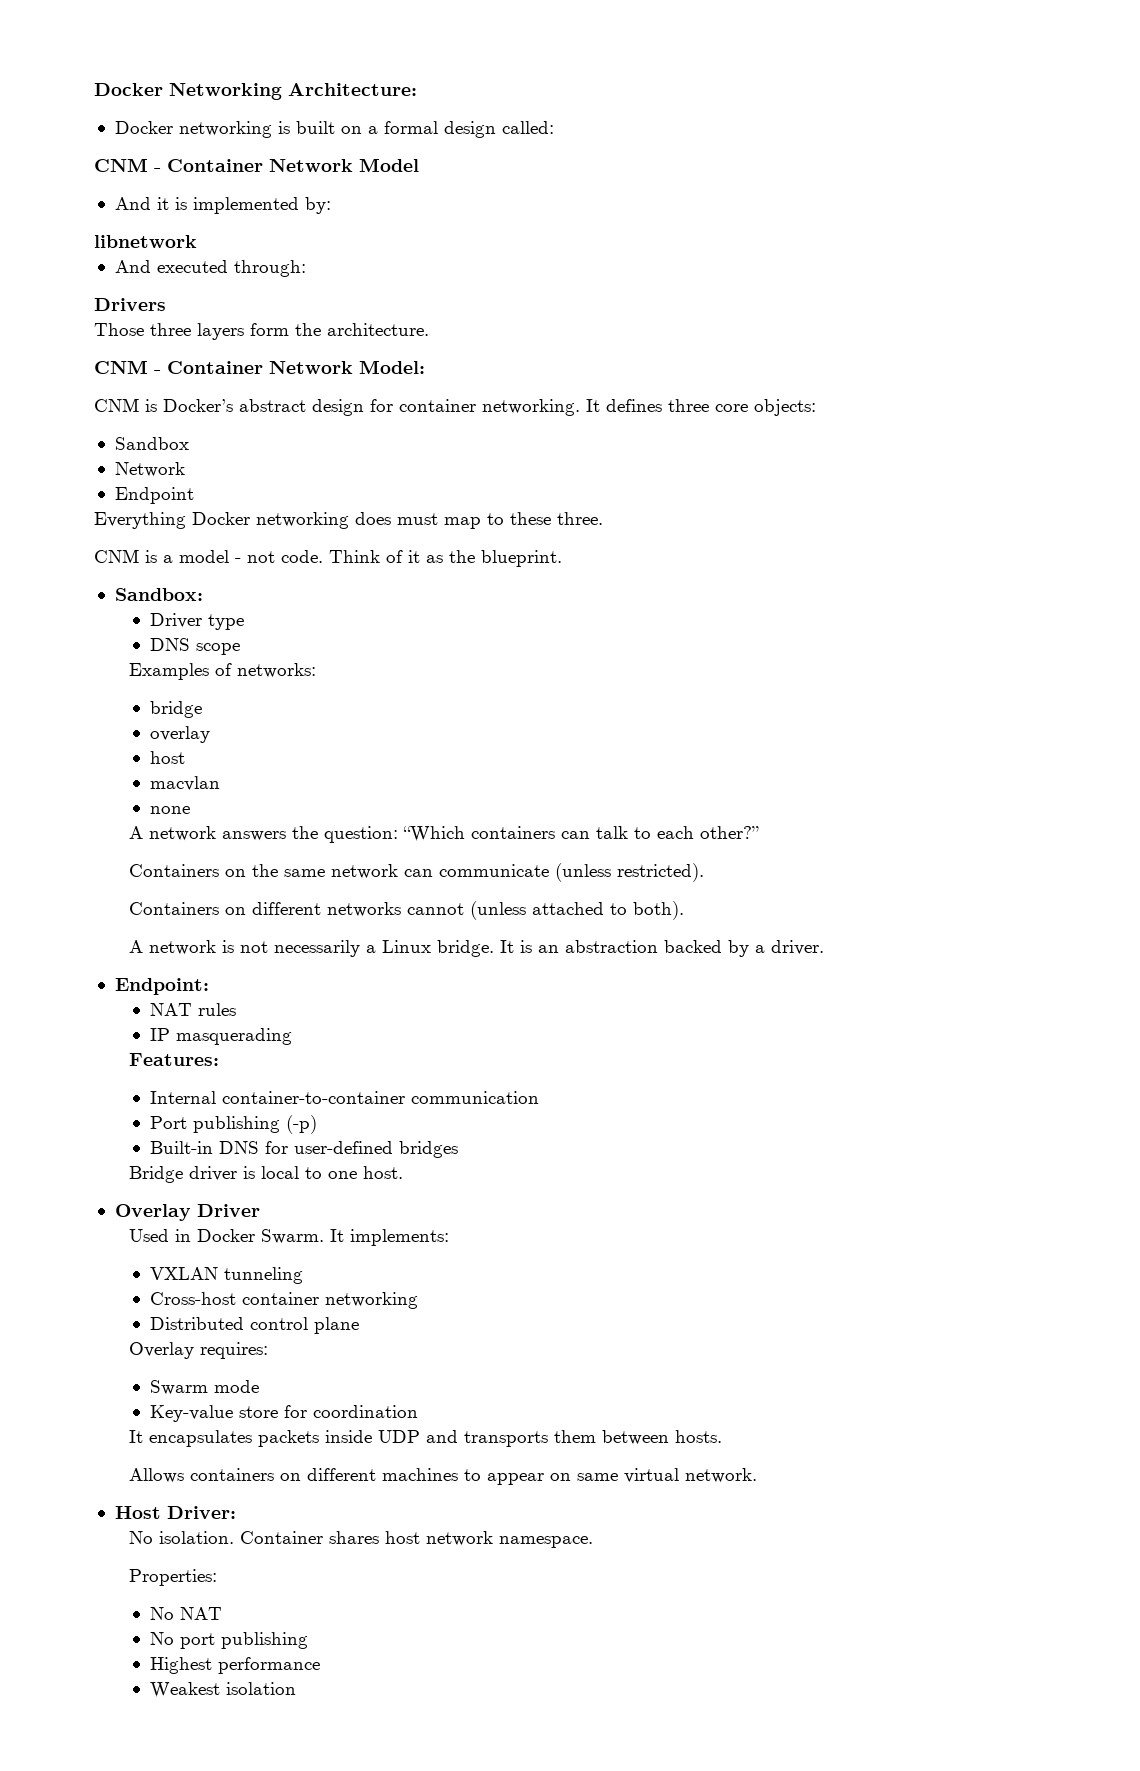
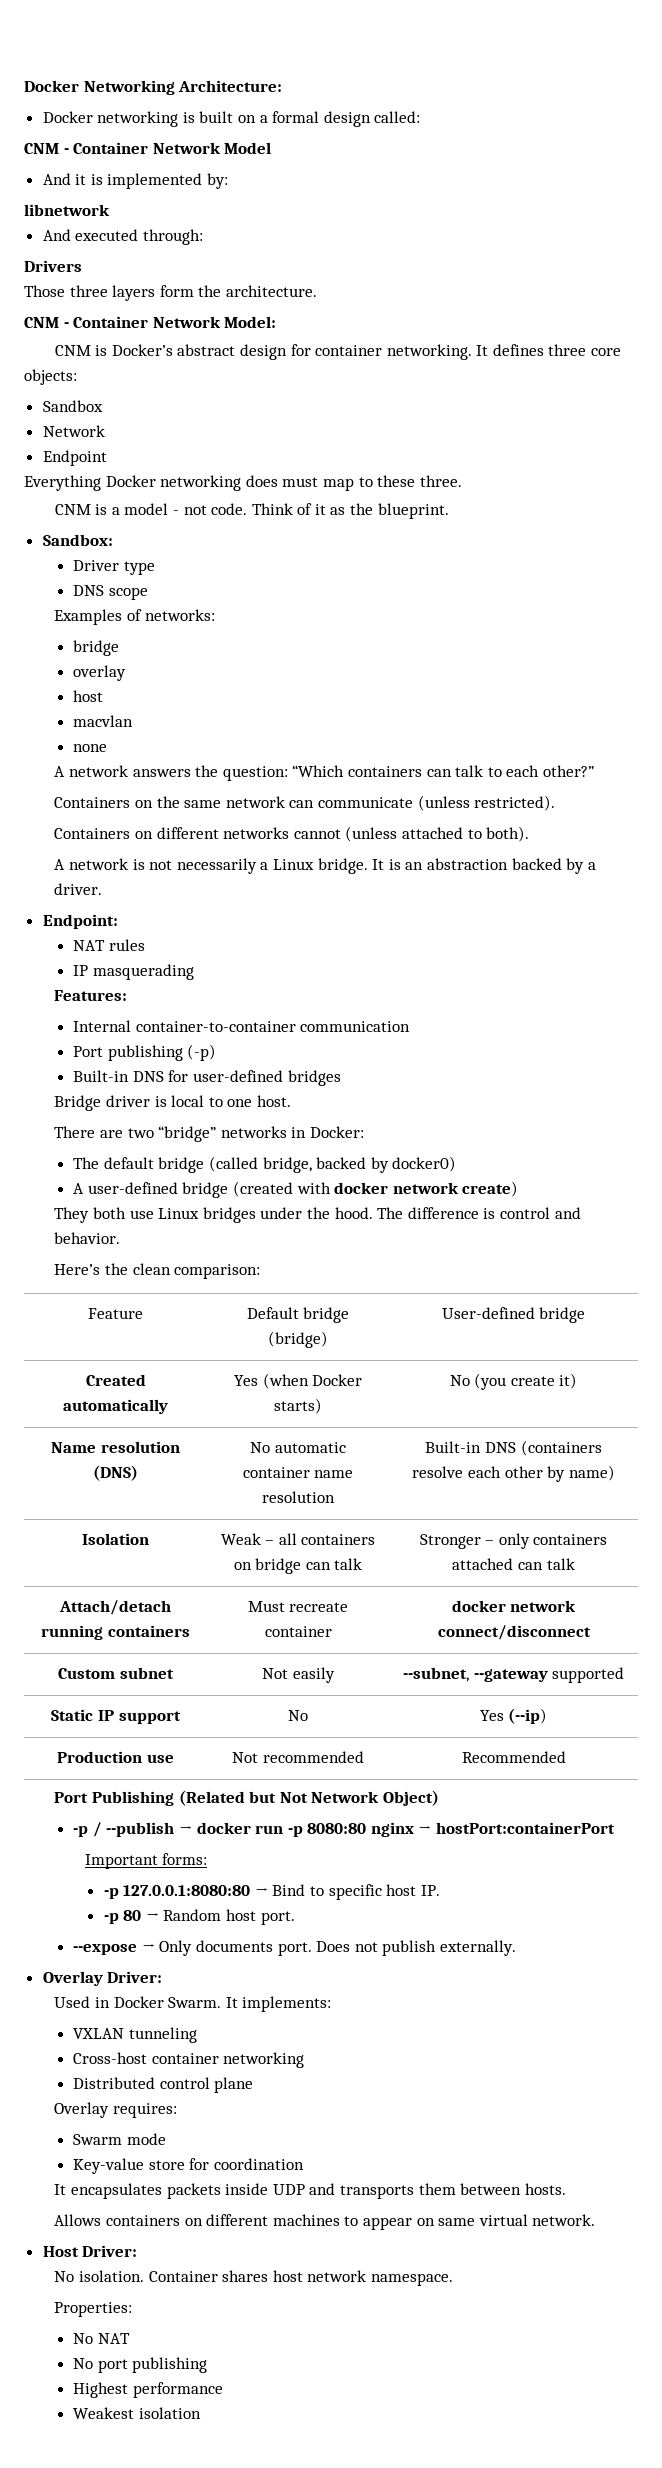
- Overlay Driver
+ There are two “bridge” networks in Docker:
+ The default bridge (called bridge, backed by docker0)
+ A user-defined bridge (created with docker network create)
+ They both use Linux bridges under the hood. The difference is control and behavior.
+ Here’s the clean comparison:
+ Feature | Default bridge (bridge) | User-defined bridge
+ Created automatically | Yes (when Docker starts) | No (you create it)
+ Name resolution (DNS) | No automatic container name resolution | Built-in DNS (containers resolve each other by name)
+ Isolation | Weak – all containers on bridge can talk | Stronger – only containers attached can talk
+ Attach/detach running containers | Must recreate container | docker network connect/disconnect
+ Custom subnet | Not easily | --subnet, --gateway supported
+ Static IP support | No | Yes (--ip)
+ Production use | Not recommended | Recommended
+ Port Publishing (Related but Not Network Object)
+ -p / --publish → docker run -p 8080:80 nginx → hostPort:containerPort
+ Important forms:
+ -p 127.0.0.1:8080:80 → Bind to specific host IP.
+ -p 80 → Random host port.
+ --expose → Only documents port. Does not publish externally.
+ Overlay Driver:

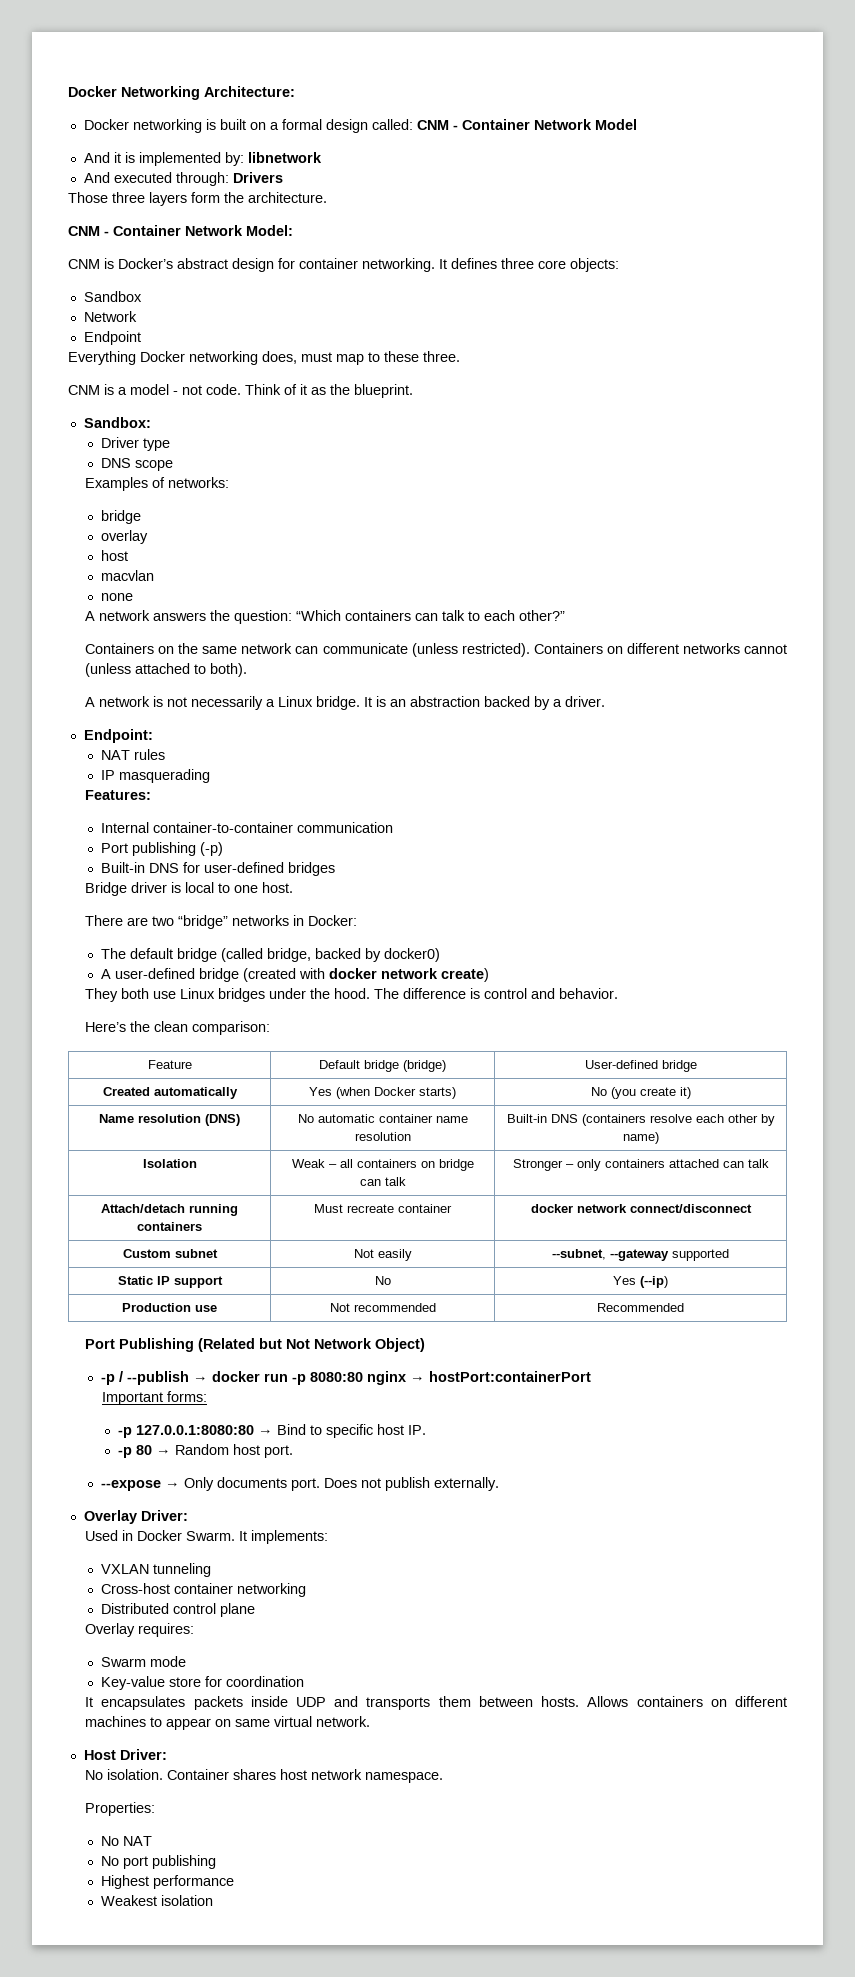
- Docker networking is built on a formal design called:
- CNM - Container Network Model
+ Docker networking is built on a formal design called: CNM - Container Network Model
- And it is implemented by:
- libnetwork
+ And it is implemented by: libnetwork
- And executed through:
- Drivers
+ And executed through: Drivers
- Everything Docker networking does must map to these three.
+ Everything Docker networking does, must map to these three.
- Containers on the same network can communicate (unless restricted).
- Containers on different networks cannot (unless attached to both).
+ Containers on the same network can communicate (unless restricted). Containers on different networks cannot (unless attached to both).
- It encapsulates packets inside UDP and transports them between hosts.
- Allows containers on different machines to appear on same virtual network.
+ It encapsulates packets inside UDP and transports them between hosts. Allows containers on different machines to appear on same virtual network.

